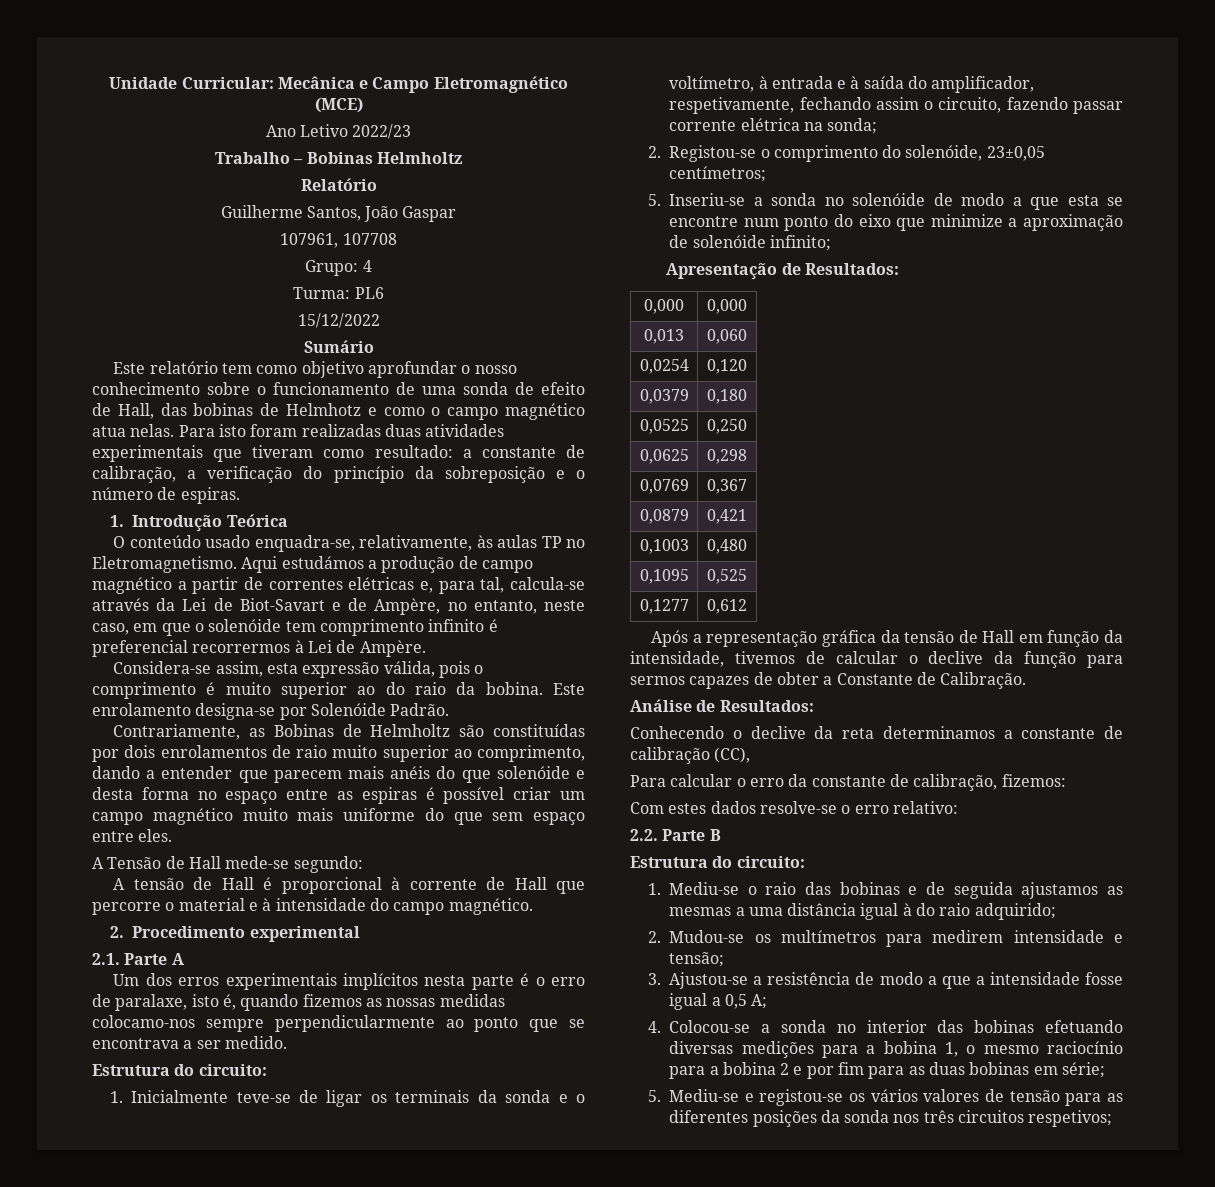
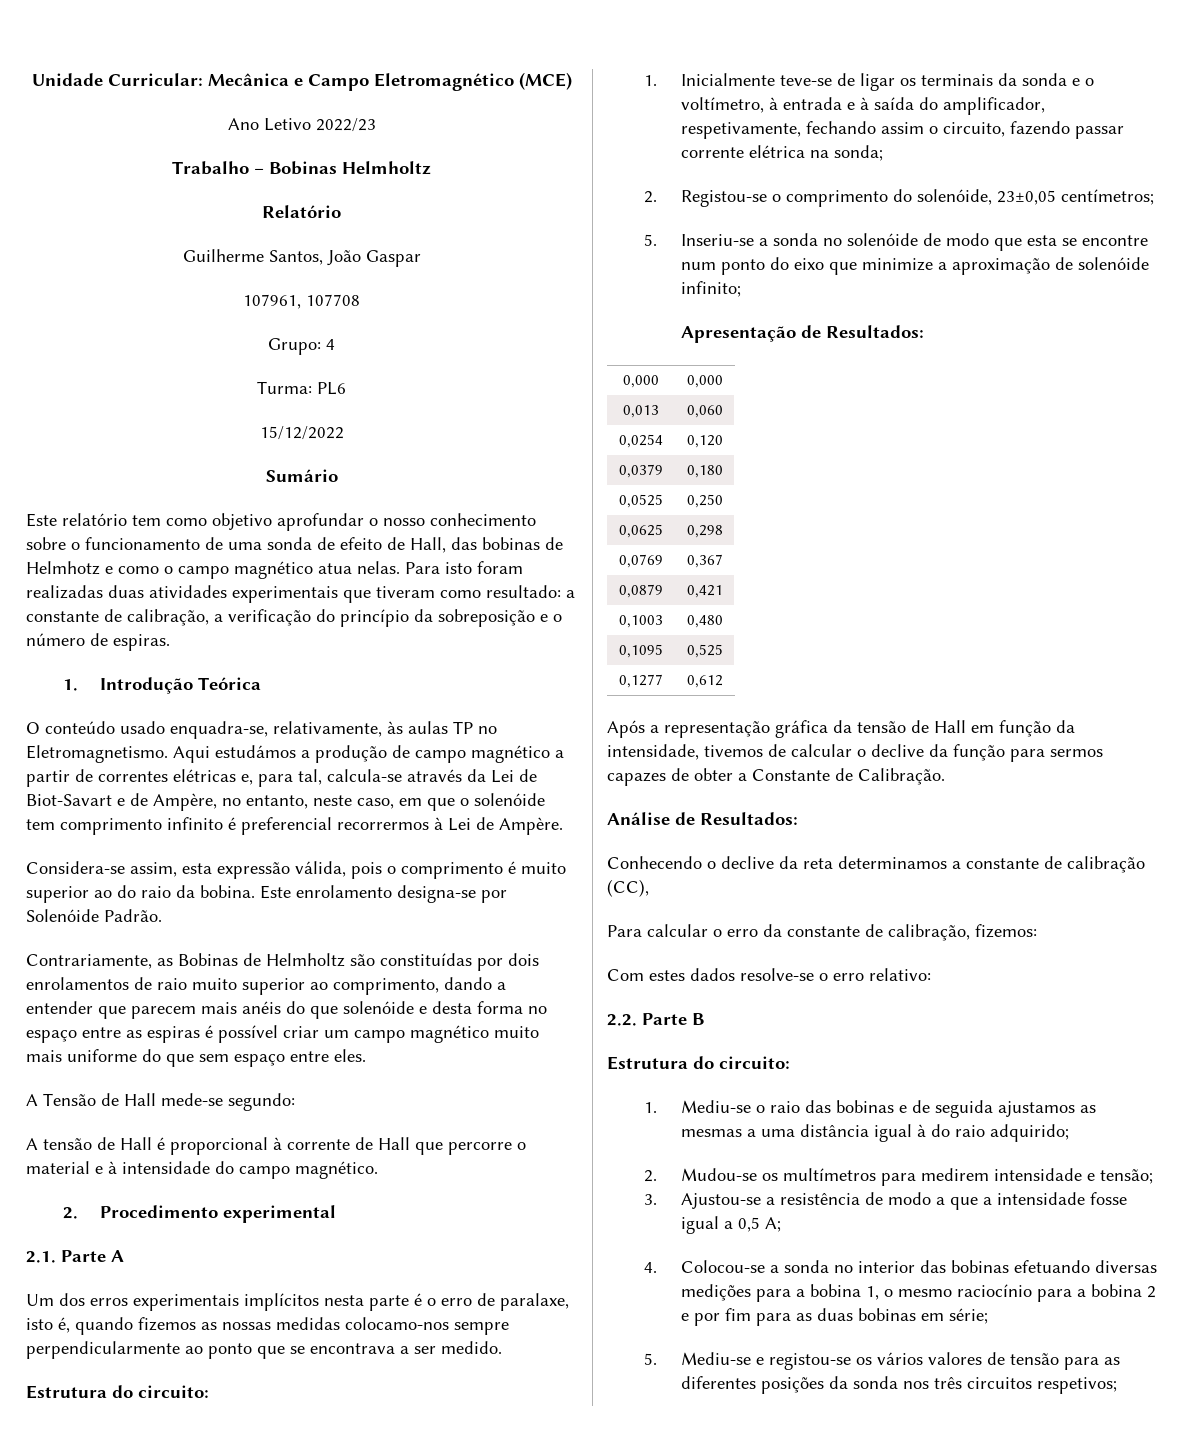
- 5. Inseriu-se a sonda no solenóide de modo a que esta se encontre num ponto do eixo que minimize a aproximação de solenóide infinito;
+ 5. Inseriu-se a sonda no solenóide de modo que esta se encontre num ponto do eixo que minimize a aproximação de solenóide infinito;

